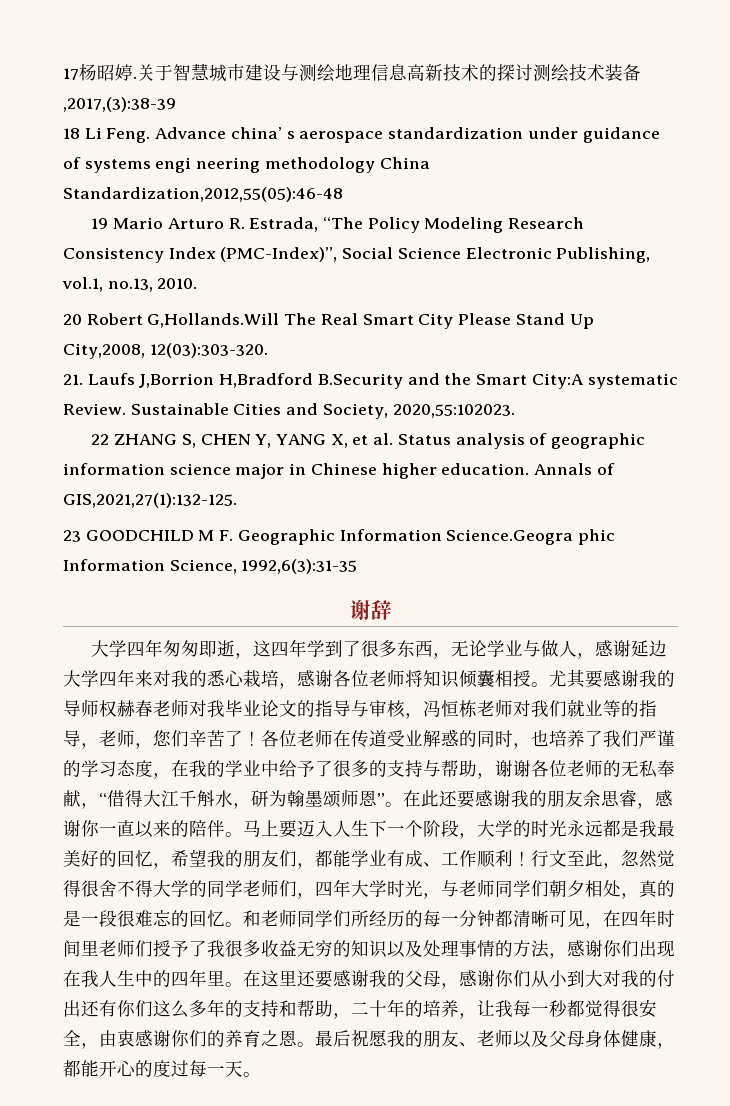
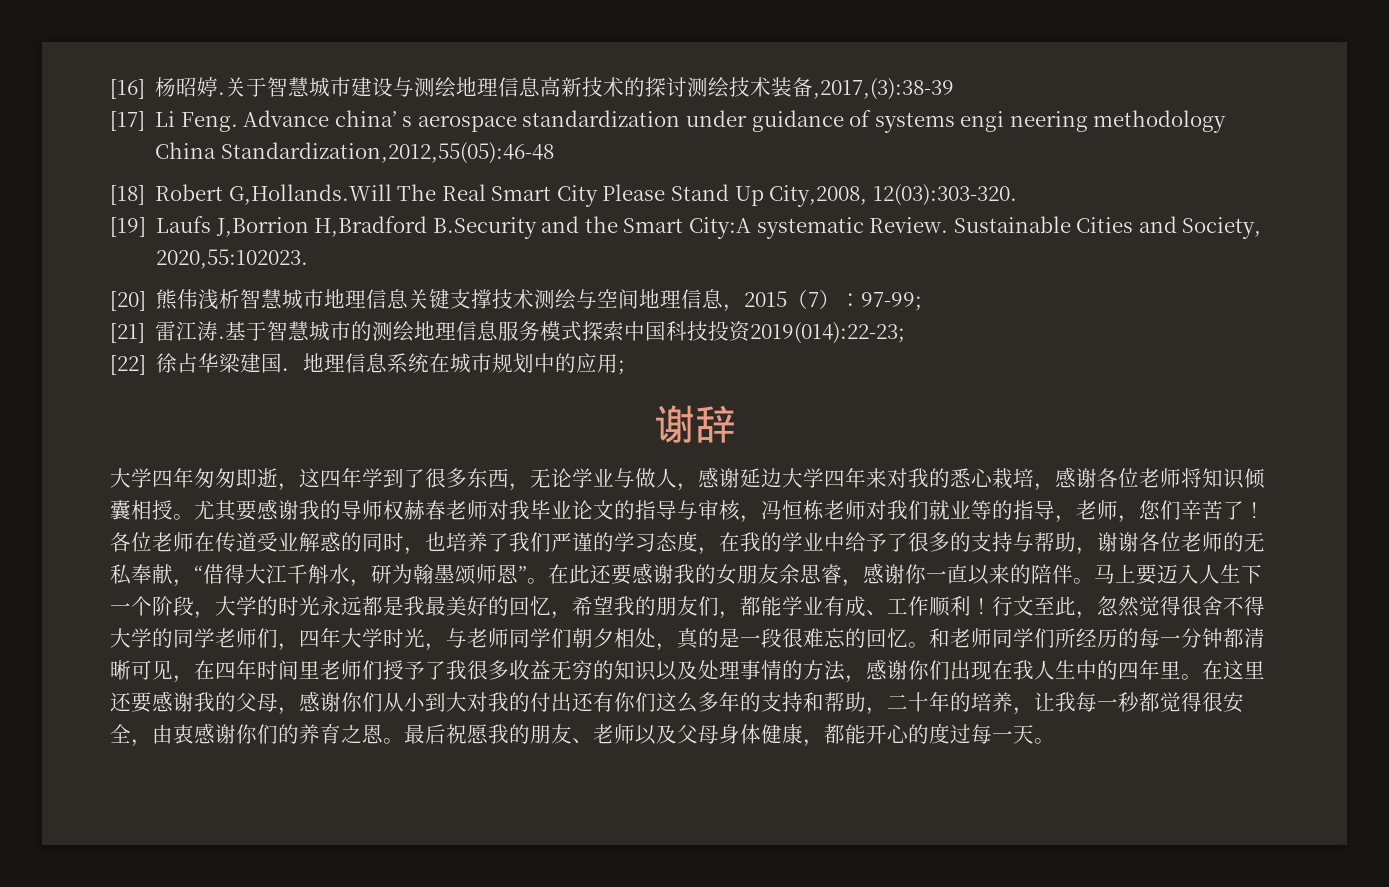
- 17杨昭婷.
+ [16]杨昭婷.
- 18 Li Feng.
+ [17] Li Feng.
- 19 Mario Arturo R. Estrada, “The Policy Modeling Research Consistency Index (PMC-Index)”, Social Science Electronic Publishing, vol.1, no.13, 2010.
- 20 Robert G,Hollands.Will The Real Smart City Please Stand Up City,2008, 12(03):303-320.
+ [18] Robert G,Hollands.Will The Real Smart City Please Stand Up City,2008, 12(03):303-320.
- 21. Laufs J,Borrion H,Bradford B.Security and the Smart City:A systematic Review.
+ [19] Laufs J,Borrion H,Bradford B.Security and the Smart City:A systematic Review.
- 22 ZHANG S, CHEN Y, YANG X, et al. Status analysis of geographic information science major in Chinese higher education. Annals of GIS,2021,27(1):132-125.
- 23 GOODCHILD M F. Geographic Information Science.Geogra phic Information Science, 1992,6(3):31-35
+ [20]熊伟浅析智慧城市地理信息关键支撑技术测绘与空间地理信息，2015（7）：97-99;
+ [21]雷江涛.基于智慧城市的测绘地理信息服务模式探索中国科技投资2019(014):22-23;
+ [22]徐占华梁建国．地理信息系统在城市规划中的应用;
- 在此还要感谢我的朋友余思睿，感谢你一直以来的陪伴。
+ 在此还要感谢我的女朋友余思睿，感谢你一直以来的陪伴。

